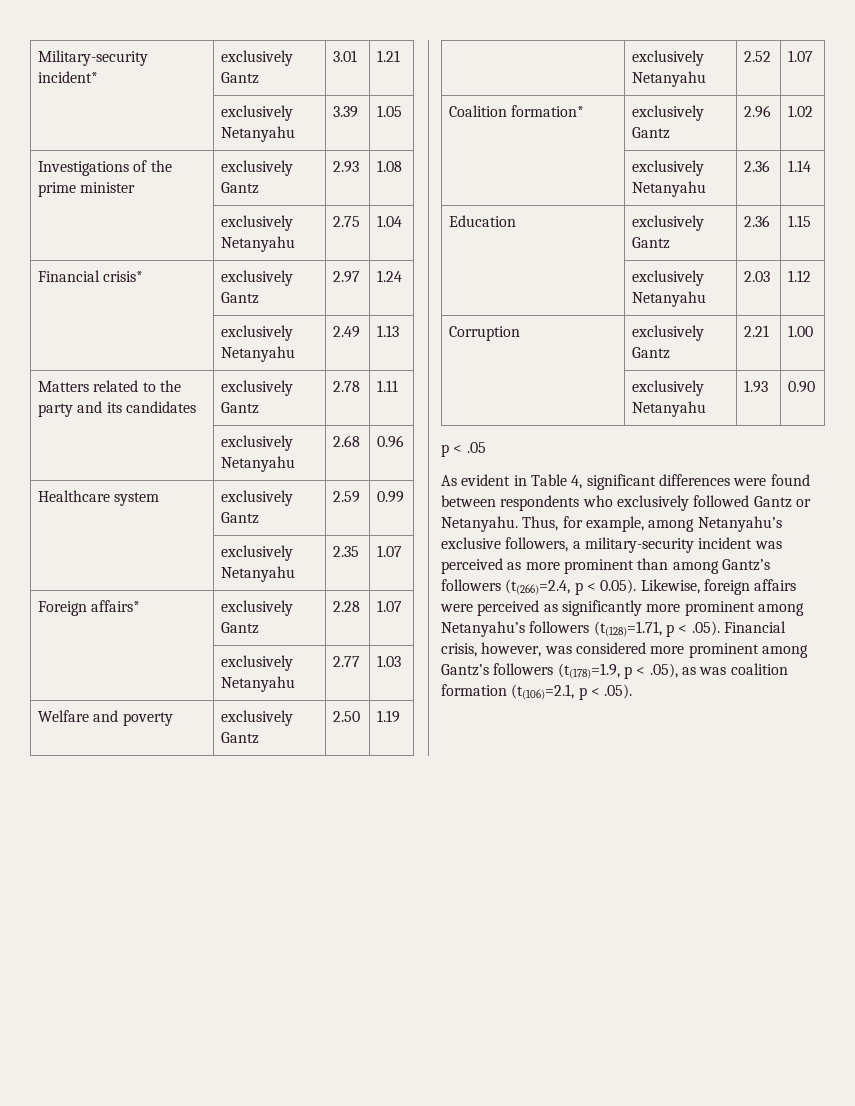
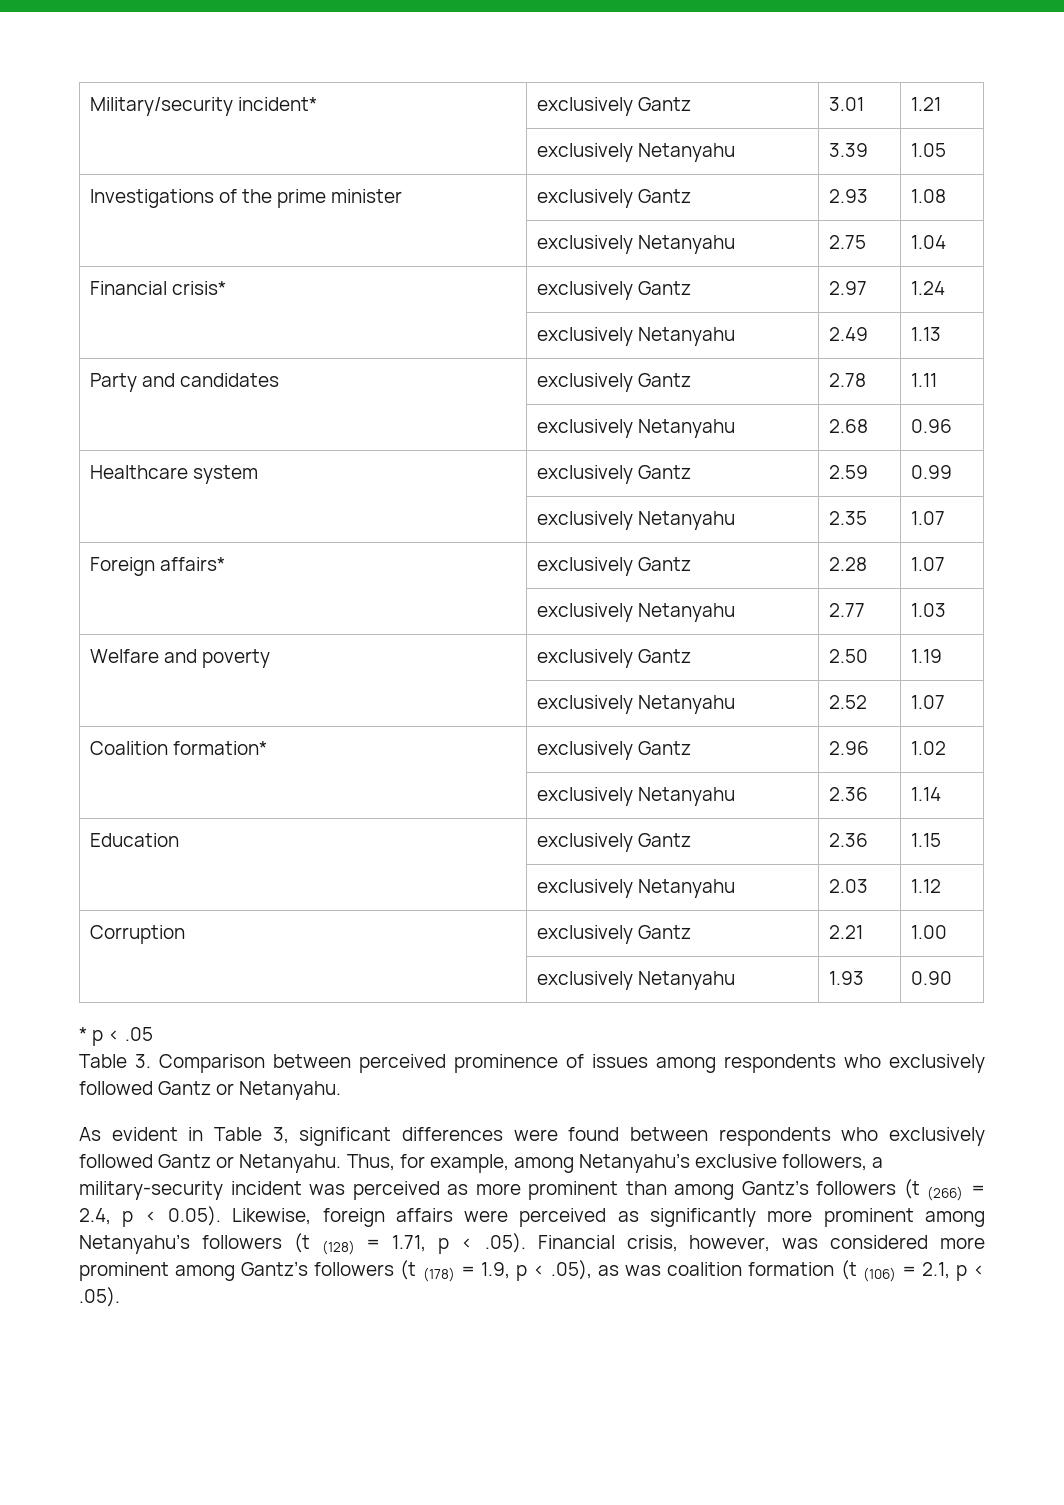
- Military-security incident* | exclusively Gantz | 3.01 | 1.21
+ Military/security incident* | exclusively Gantz | 3.01 | 1.21
- Matters related to the party and its candidates | exclusively Gantz | 2.78 | 1.11
+ Party and candidates | exclusively Gantz | 2.78 | 1.11
- p < .05
+ * p < .05
+ Table 3. Comparison between perceived prominence of issues among respondents who exclusively followed Gantz or Netanyahu.
- As evident in Table 4, significant differences were found between respondents who exclusively followed Gantz or Netanyahu.
+ As evident in Table 3, significant differences were found between respondents who exclusively followed Gantz or Netanyahu.
- Thus, for example, among Netanyahu’s exclusive followers, a military-security incident was perceived as more prominent than among Gantz’s followers (t(266)=2.4, p < 0.05). Likewise, foreign affairs were perceived as significantly more prominent among Netanyahu’s followers (t(128)=1.71, p < .05). Financial crisis, however, was considered more prominent among Gantz’s followers (t(178)=1.9, p < .05), as was coalition formation (t(106)=2.1, p < .05).
+ Thus, for example, among Netanyahu’s exclusive followers, a military-security incident was perceived as more prominent than among Gantz’s followers (t (266) = 2.4, p < 0.05). Likewise, foreign affairs were perceived as significantly more prominent among Netanyahu’s followers (t (128) = 1.71, p < .05). Financial crisis, however, was considered more prominent among Gantz’s followers (t (178) = 1.9, p < .05), as was coalition formation (t (106) = 2.1, p < .05).

